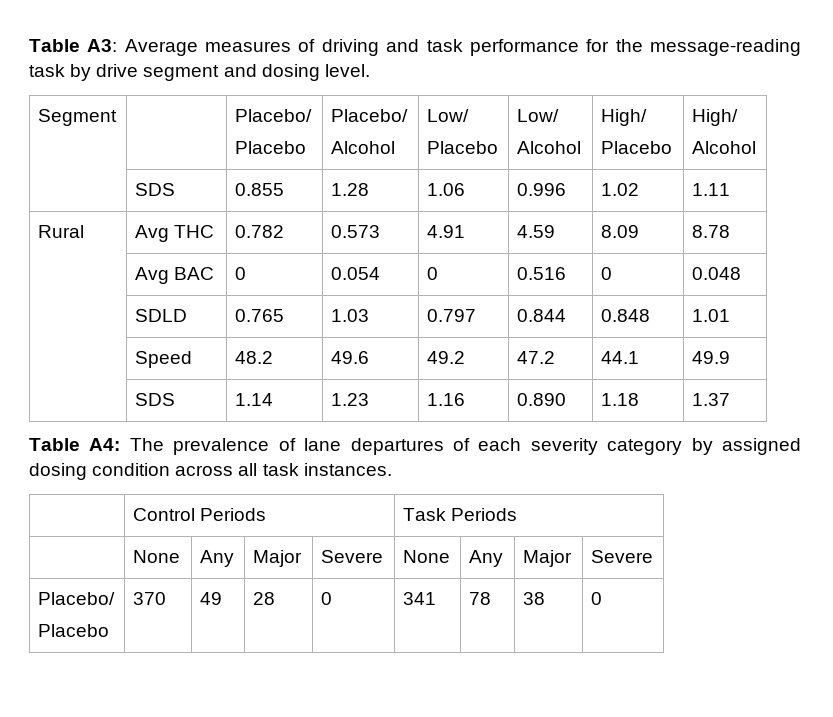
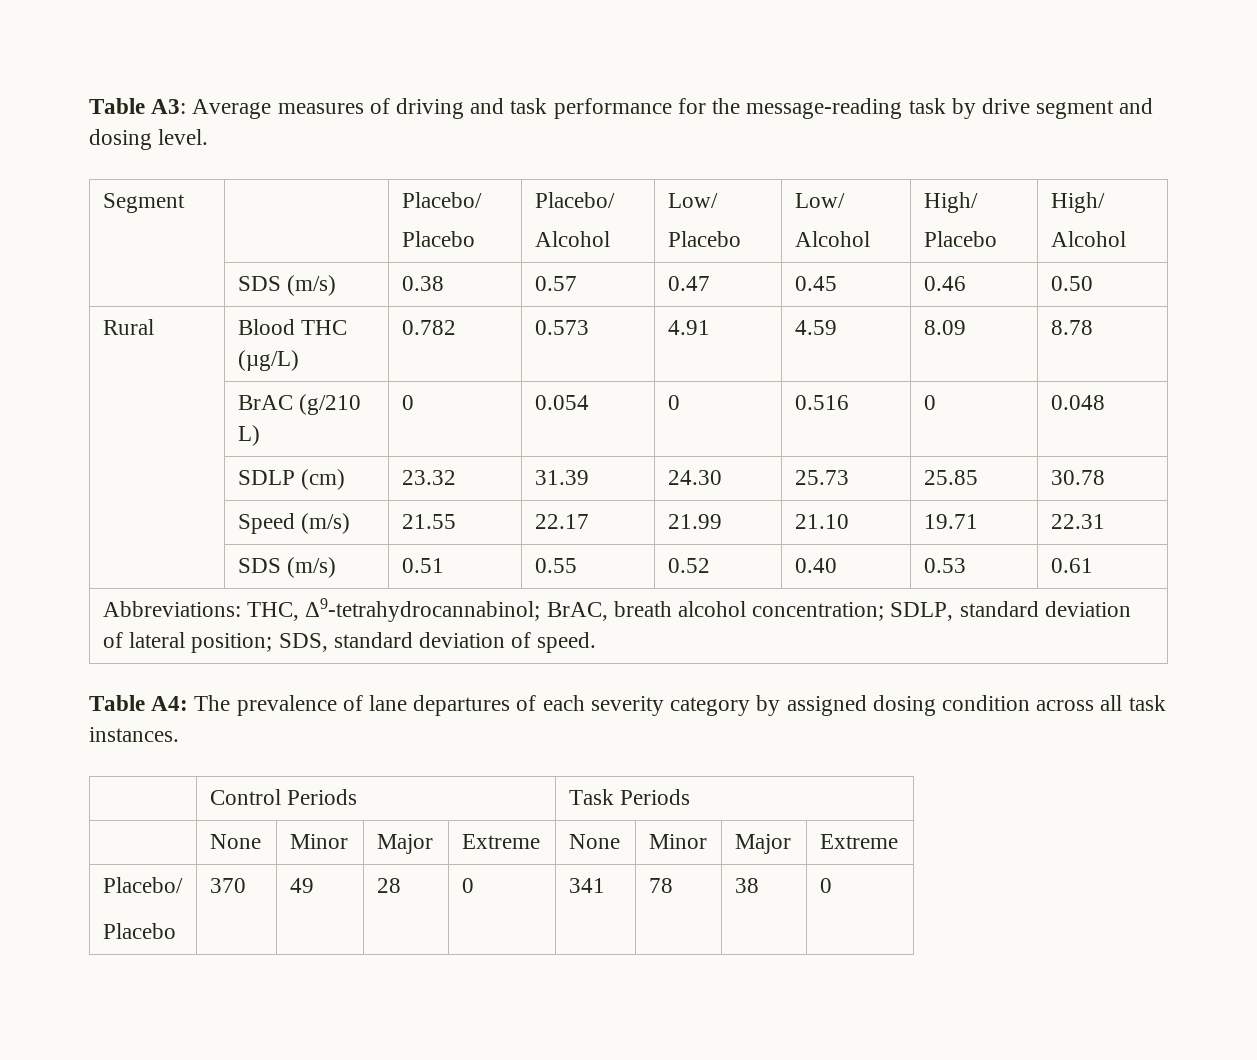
- | SDS | 0.855 | 1.28 | 1.06 | 0.996 | 1.02 | 1.11
+ | SDS (m/s) | 0.38 | 0.57 | 0.47 | 0.45 | 0.46 | 0.50
- Rural | Avg THC | 0.782 | 0.573 | 4.91 | 4.59 | 8.09 | 8.78
+ Rural | Blood THC (µg/L) | 0.782 | 0.573 | 4.91 | 4.59 | 8.09 | 8.78
- | Avg BAC | 0 | 0.054 | 0 | 0.516 | 0 | 0.048
+ | BrAC (g/210 L) | 0 | 0.054 | 0 | 0.516 | 0 | 0.048
- | SDLD | 0.765 | 1.03 | 0.797 | 0.844 | 0.848 | 1.01
- | Speed | 48.2 | 49.6 | 49.2 | 47.2 | 44.1 | 49.9
- | SDS | 1.14 | 1.23 | 1.16 | 0.890 | 1.18 | 1.37
+ | SDLP (cm) | 23.32 | 31.39 | 24.30 | 25.73 | 25.85 | 30.78
+ | Speed (m/s) | 21.55 | 22.17 | 21.99 | 21.10 | 19.71 | 22.31
+ | SDS (m/s) | 0.51 | 0.55 | 0.52 | 0.40 | 0.53 | 0.61
+ Abbreviations: THC, Δ9-tetrahydrocannabinol; BrAC, breath alcohol concentration; SDLP, standard deviation of lateral position; SDS, standard deviation of speed.
- | None | Any | Major | Severe | None | Any | Major | Severe
+ | None | Minor | Major | Extreme | None | Minor | Major | Extreme

